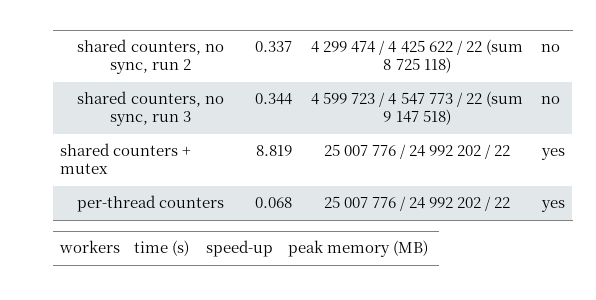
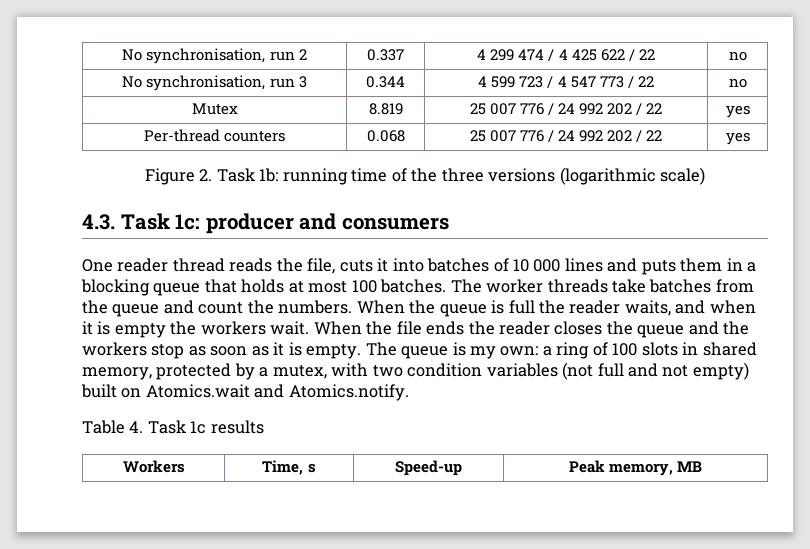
- shared counters, no sync, run 2 | 0.337 | 4 299 474 / 4 425 622 / 22 (sum 8 725 118) | no
- shared counters, no sync, run 3 | 0.344 | 4 599 723 / 4 547 773 / 22 (sum 9 147 518) | no
- shared counters + mutex | 8.819 | 25 007 776 / 24 992 202 / 22 | yes
+ No synchronisation, run 2 | 0.337 | 4 299 474 / 4 425 622 / 22 | no
+ No synchronisation, run 3 | 0.344 | 4 599 723 / 4 547 773 / 22 | no
+ Mutex | 8.819 | 25 007 776 / 24 992 202 / 22 | yes
- per-thread counters | 0.068 | 25 007 776 / 24 992 202 / 22 | yes
+ Per-thread counters | 0.068 | 25 007 776 / 24 992 202 / 22 | yes
- workers | time (s) | speed-up | peak memory (MB)
+ Figure 2. Task 1b: running time of the three versions (logarithmic scale)
+ 4.3. Task 1c: producer and consumers
+ One reader thread reads the file, cuts it into batches of 10 000 lines and puts them in a blocking queue that holds at most 100 batches. The worker threads take batches from the queue and count the numbers. When the queue is full the reader waits, and when it is empty the workers wait. When the file ends the reader closes the queue and the workers stop as soon as it is empty. The queue is my own: a ring of 100 slots in shared memory, protected by a mutex, with two condition variables (not full and not empty) built on Atomics.wait and Atomics.notify.
+ Table 4. Task 1c results
+ Workers | Time, s | Speed-up | Peak memory, MB

